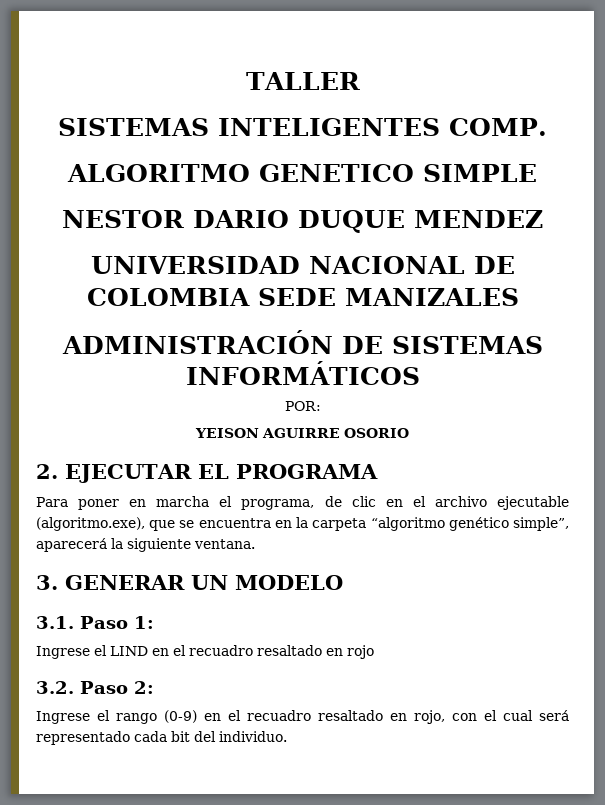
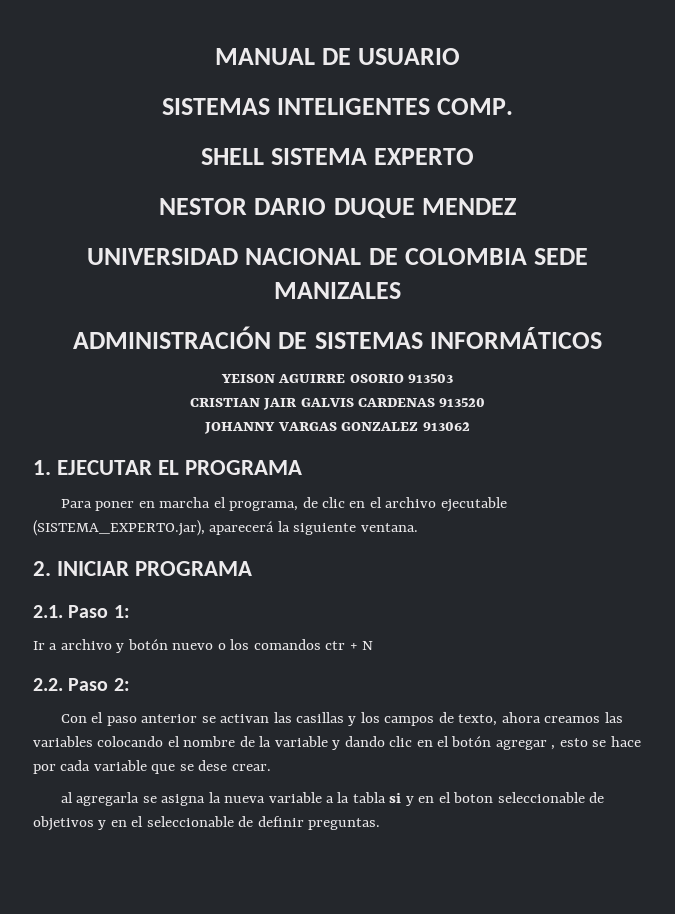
- TALLER
+ MANUAL DE USUARIO
- ALGORITMO GENETICO SIMPLE
+ SHELL SISTEMA EXPERTO
- POR:
- YEISON AGUIRRE OSORIO
- 2. EJECUTAR EL PROGRAMA
+ YEISON AGUIRRE OSORIO 913503
+ CRISTIAN JAIR GALVIS CARDENAS 913520
+ JOHANNY VARGAS GONZALEZ 913062
+ 1. EJECUTAR EL PROGRAMA
- Para poner en marcha el programa, de clic en el archivo ejecutable (algoritmo.exe), que se encuentra en la carpeta “algoritmo genético simple”, aparecerá la siguiente ventana.
- 3. GENERAR UN MODELO
- 3.1. Paso 1:
- Ingrese el LIND en el recuadro resaltado en rojo
- 3.2. Paso 2:
- Ingrese el rango (0-9) en el recuadro resaltado en rojo, con el cual será representado cada bit del individuo.
+ Para poner en marcha el programa, de clic en el archivo ejecutable (SISTEMA_EXPERTO.jar), aparecerá la siguiente ventana.
+ 2. INICIAR PROGRAMA
+ 2.1. Paso 1:
+ Ir a archivo y botón nuevo o los comandos ctr + N
+ 2.2. Paso 2:
+ Con el paso anterior se activan las casillas y los campos de texto, ahora creamos las variables colocando el nombre de la variable y dando clic en el botón agregar , esto se hace por cada variable que se dese crear.
+ al agregarla se asigna la nueva variable a la tabla si y en el boton seleccionable de objetivos y en el seleccionable de definir preguntas.

